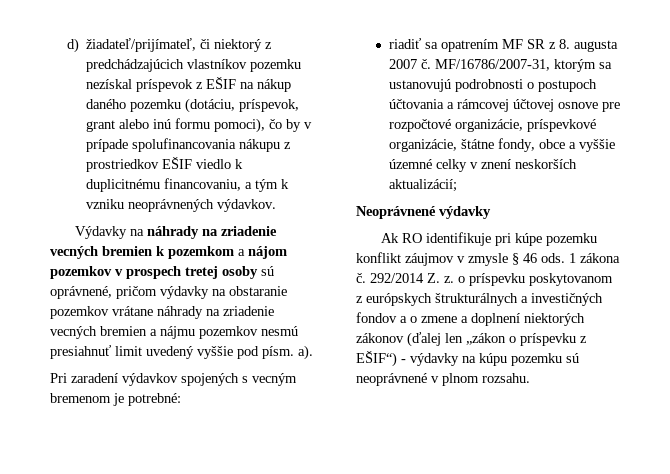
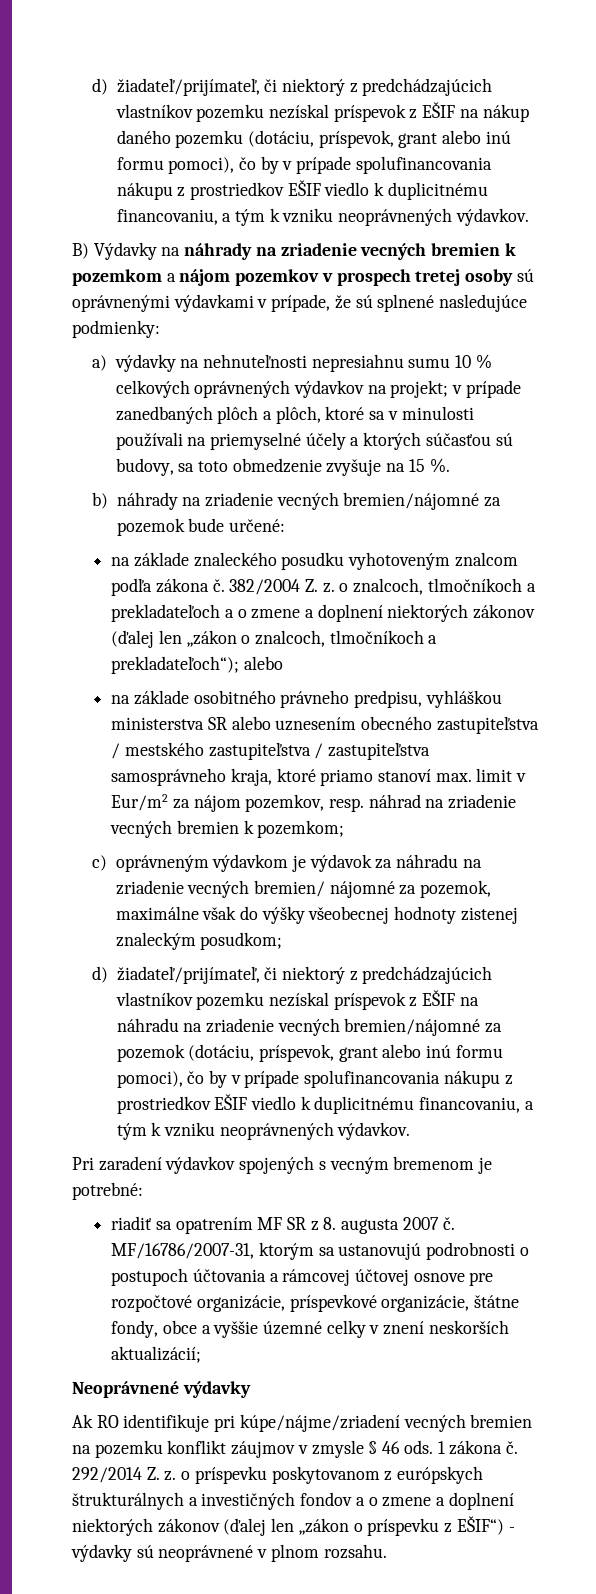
- Výdavky na náhrady na zriadenie vecných bremien k pozemkom a nájom pozemkov v prospech tretej osoby sú oprávnené, pričom výdavky na obstaranie pozemkov vrátane náhrady na zriadenie vecných bremien a nájmu pozemkov nesmú presiahnuť limit uvedený vyššie pod písm. a).
+ B) Výdavky na náhrady na zriadenie vecných bremien k pozemkom a nájom pozemkov v prospech tretej osoby sú oprávnenými výdavkami v prípade, že sú splnené nasledujúce podmienky:
+ a) výdavky na nehnuteľnosti nepresiahnu sumu 10 % celkových oprávnených výdavkov na projekt; v prípade zanedbaných plôch a plôch, ktoré sa v minulosti používali na priemyselné účely a ktorých súčasťou sú budovy, sa toto obmedzenie zvyšuje na 15 %.
+ b) náhrady na zriadenie vecných bremien/nájomné za pozemok bude určené:
+ na základe znaleckého posudku vyhotoveným znalcom podľa zákona č. 382/2004 Z. z. o znalcoch, tlmočníkoch a prekladateľoch a o zmene a doplnení niektorých zákonov (ďalej len „zákon o znalcoch, tlmočníkoch a prekladateľoch“); alebo
+ na základe osobitného právneho predpisu, vyhláškou ministerstva SR alebo uznesením obecného zastupiteľstva / mestského zastupiteľstva / zastupiteľstva samosprávneho kraja, ktoré priamo stanoví max. limit v Eur/m2 za nájom pozemkov, resp. náhrad na zriadenie vecných bremien k pozemkom;
+ c) oprávneným výdavkom je výdavok za náhradu na zriadenie vecných bremien/ nájomné za pozemok, maximálne však do výšky všeobecnej hodnoty zistenej znaleckým posudkom;
+ d) žiadateľ/prijímateľ, či niektorý z predchádzajúcich vlastníkov pozemku nezískal príspevok z EŠIF na náhradu na zriadenie vecných bremien/nájomné za pozemok (dotáciu, príspevok, grant alebo inú formu pomoci), čo by v prípade spolufinancovania nákupu z prostriedkov EŠIF viedlo k duplicitnému financovaniu, a tým k vzniku neoprávnených výdavkov.
- Ak RO identifikuje pri kúpe pozemku konflikt záujmov v zmysle § 46 ods.
+ Ak RO identifikuje pri kúpe/nájme/zriadení vecných bremien na pozemku konflikt záujmov v zmysle § 46 ods.
- 292/2014 Z. z. o príspevku poskytovanom z európskych štrukturálnych a investičných fondov a o zmene a doplnení niektorých zákonov (ďalej len „zákon o príspevku z EŠIF“) - výdavky na kúpu pozemku sú neoprávnené v plnom rozsahu.
+ 292/2014 Z. z. o príspevku poskytovanom z európskych štrukturálnych a investičných fondov a o zmene a doplnení niektorých zákonov (ďalej len „zákon o príspevku z EŠIF“) - výdavky sú neoprávnené v plnom rozsahu.

